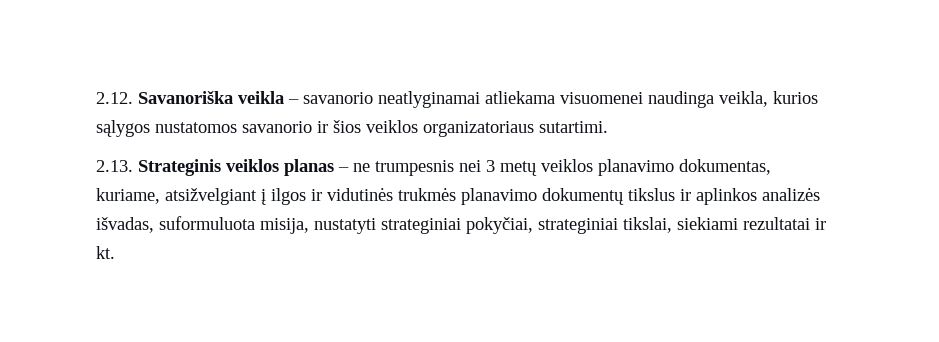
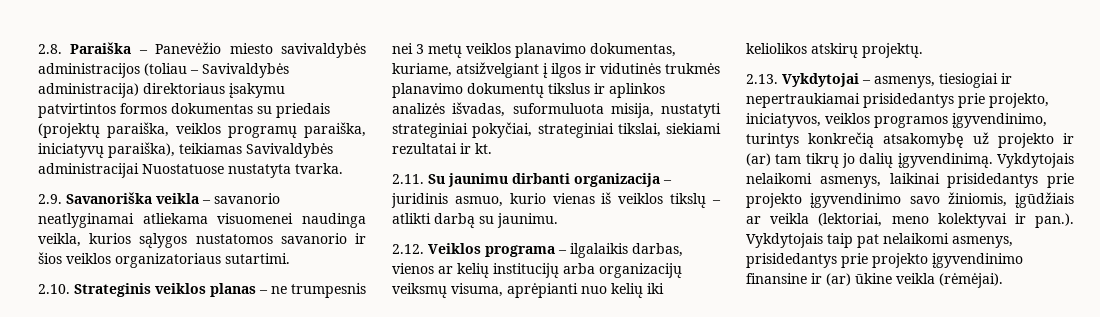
- 2.12. Savanoriška veikla – savanorio neatlyginamai atliekama visuomenei naudinga veikla, kurios sąlygos nustatomos savanorio ir šios veiklos organizatoriaus sutartimi.
+ 2.8. Paraiška – Panevėžio miesto savivaldybės administracijos (toliau – Savivaldybės administracija) direktoriaus įsakymu patvirtintos formos dokumentas su priedais (projektų paraiška, veiklos programų paraiška, iniciatyvų paraiška), teikiamas Savivaldybės administracijai Nuostatuose nustatyta tvarka.
+ 2.9. Savanoriška veikla – savanorio neatlyginamai atliekama visuomenei naudinga veikla, kurios sąlygos nustatomos savanorio ir šios veiklos organizatoriaus sutartimi.
- 2.13. Strateginis veiklos planas – ne trumpesnis nei 3 metų veiklos planavimo dokumentas, kuriame, atsižvelgiant į ilgos ir vidutinės trukmės planavimo dokumentų tikslus ir aplinkos analizės išvadas, suformuluota misija, nustatyti strateginiai pokyčiai, strateginiai tikslai, siekiami rezultatai ir kt.
+ 2.10. Strateginis veiklos planas – ne trumpesnis nei 3 metų veiklos planavimo dokumentas, kuriame, atsižvelgiant į ilgos ir vidutinės trukmės planavimo dokumentų tikslus ir aplinkos analizės išvadas, suformuluota misija, nustatyti strateginiai pokyčiai, strateginiai tikslai, siekiami rezultatai ir kt.
+ 2.11. Su jaunimu dirbanti organizacija – juridinis asmuo, kurio vienas iš veiklos tikslų – atlikti darbą su jaunimu.
+ 2.12. Veiklos programa – ilgalaikis darbas, vienos ar kelių institucijų arba organizacijų veiksmų visuma, aprėpianti nuo kelių iki keliolikos atskirų projektų.
+ 2.13. Vykdytojai – asmenys, tiesiogiai ir nepertraukiamai prisidedantys prie projekto, iniciatyvos, veiklos programos įgyvendinimo, turintys konkrečią atsakomybę už projekto ir (ar) tam tikrų jo dalių įgyvendinimą. Vykdytojais nelaikomi asmenys, laikinai prisidedantys prie projekto įgyvendinimo savo žiniomis, įgūdžiais ar veikla (lektoriai, meno kolektyvai ir pan.). Vykdytojais taip pat nelaikomi asmenys, prisidedantys prie projekto įgyvendinimo finansine ir (ar) ūkine veikla (rėmėjai).

